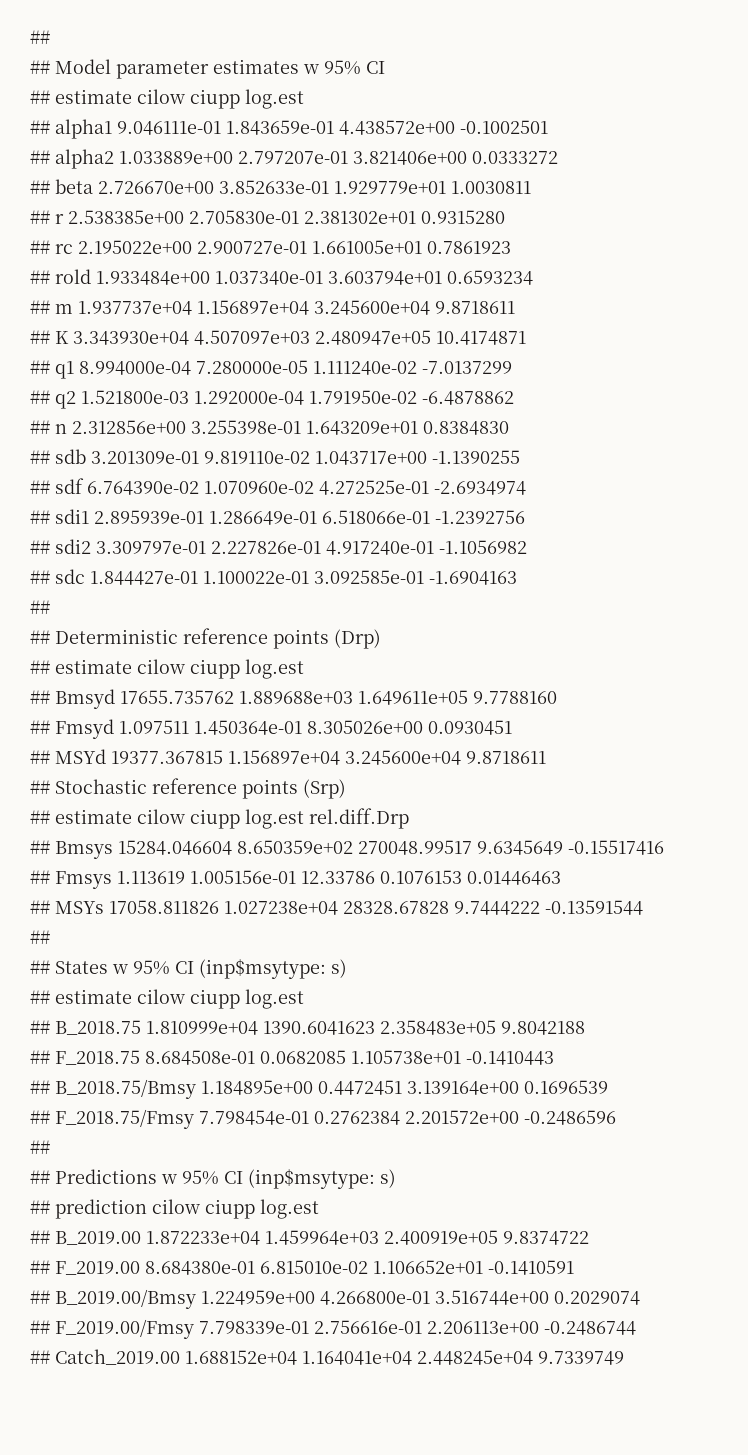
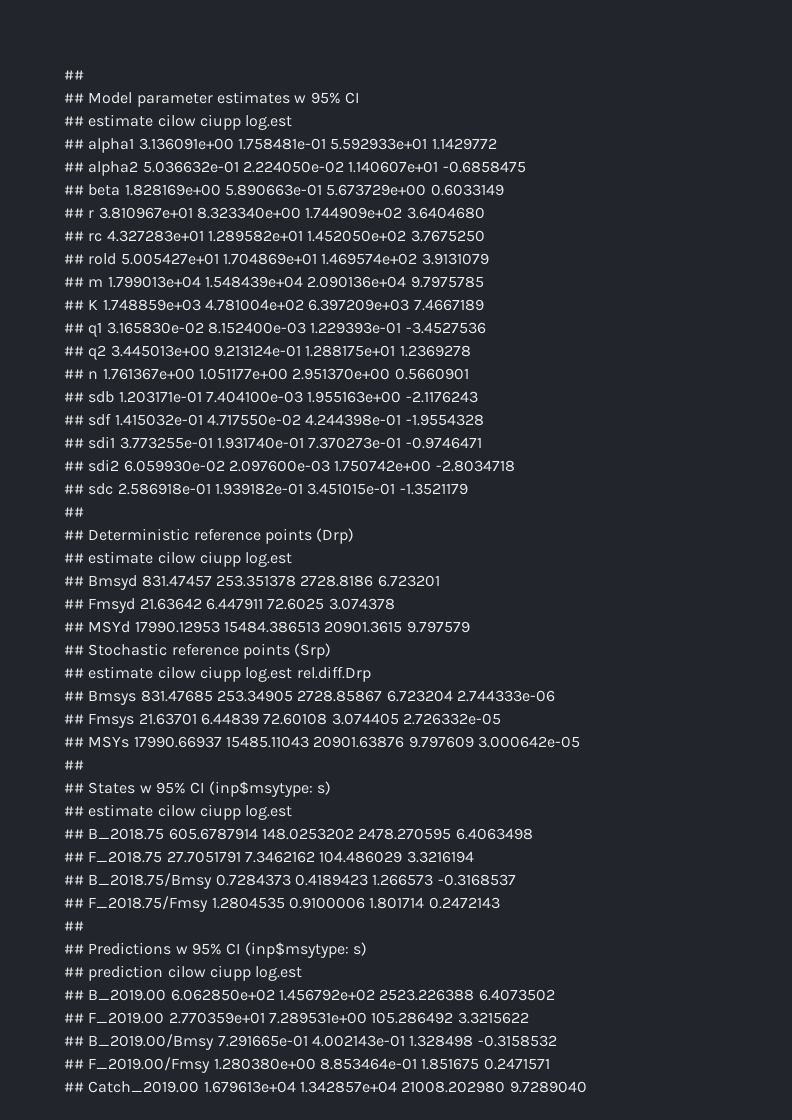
- ## alpha1 9.046111e-01 1.843659e-01 4.438572e+00 -0.1002501
- ## alpha2 1.033889e+00 2.797207e-01 3.821406e+00 0.0333272
- ## beta 2.726670e+00 3.852633e-01 1.929779e+01 1.0030811
- ## r 2.538385e+00 2.705830e-01 2.381302e+01 0.9315280
- ## rc 2.195022e+00 2.900727e-01 1.661005e+01 0.7861923
- ## rold 1.933484e+00 1.037340e-01 3.603794e+01 0.6593234
- ## m 1.937737e+04 1.156897e+04 3.245600e+04 9.8718611
- ## K 3.343930e+04 4.507097e+03 2.480947e+05 10.4174871
- ## q1 8.994000e-04 7.280000e-05 1.111240e-02 -7.0137299
- ## q2 1.521800e-03 1.292000e-04 1.791950e-02 -6.4878862
- ## n 2.312856e+00 3.255398e-01 1.643209e+01 0.8384830
- ## sdb 3.201309e-01 9.819110e-02 1.043717e+00 -1.1390255
- ## sdf 6.764390e-02 1.070960e-02 4.272525e-01 -2.6934974
- ## sdi1 2.895939e-01 1.286649e-01 6.518066e-01 -1.2392756
- ## sdi2 3.309797e-01 2.227826e-01 4.917240e-01 -1.1056982
- ## sdc 1.844427e-01 1.100022e-01 3.092585e-01 -1.6904163
+ ## alpha1 3.136091e+00 1.758481e-01 5.592933e+01 1.1429772
+ ## alpha2 5.036632e-01 2.224050e-02 1.140607e+01 -0.6858475
+ ## beta 1.828169e+00 5.890663e-01 5.673729e+00 0.6033149
+ ## r 3.810967e+01 8.323340e+00 1.744909e+02 3.6404680
+ ## rc 4.327283e+01 1.289582e+01 1.452050e+02 3.7675250
+ ## rold 5.005427e+01 1.704869e+01 1.469574e+02 3.9131079
+ ## m 1.799013e+04 1.548439e+04 2.090136e+04 9.7975785
+ ## K 1.748859e+03 4.781004e+02 6.397209e+03 7.4667189
+ ## q1 3.165830e-02 8.152400e-03 1.229393e-01 -3.4527536
+ ## q2 3.445013e+00 9.213124e-01 1.288175e+01 1.2369278
+ ## n 1.761367e+00 1.051177e+00 2.951370e+00 0.5660901
+ ## sdb 1.203171e-01 7.404100e-03 1.955163e+00 -2.1176243
+ ## sdf 1.415032e-01 4.717550e-02 4.244398e-01 -1.9554328
+ ## sdi1 3.773255e-01 1.931740e-01 7.370273e-01 -0.9746471
+ ## sdi2 6.059930e-02 2.097600e-03 1.750742e+00 -2.8034718
+ ## sdc 2.586918e-01 1.939182e-01 3.451015e-01 -1.3521179
- ## Bmsyd 17655.735762 1.889688e+03 1.649611e+05 9.7788160
- ## Fmsyd 1.097511 1.450364e-01 8.305026e+00 0.0930451
- ## MSYd 19377.367815 1.156897e+04 3.245600e+04 9.8718611
+ ## Bmsyd 831.47457 253.351378 2728.8186 6.723201
+ ## Fmsyd 21.63642 6.447911 72.6025 3.074378
+ ## MSYd 17990.12953 15484.386513 20901.3615 9.797579
- ## Bmsys 15284.046604 8.650359e+02 270048.99517 9.6345649 -0.15517416
- ## Fmsys 1.113619 1.005156e-01 12.33786 0.1076153 0.01446463
- ## MSYs 17058.811826 1.027238e+04 28328.67828 9.7444222 -0.13591544
+ ## Bmsys 831.47685 253.34905 2728.85867 6.723204 2.744333e-06
+ ## Fmsys 21.63701 6.44839 72.60108 3.074405 2.726332e-05
+ ## MSYs 17990.66937 15485.11043 20901.63876 9.797609 3.000642e-05
- ## B_2018.75 1.810999e+04 1390.6041623 2.358483e+05 9.8042188
- ## F_2018.75 8.684508e-01 0.0682085 1.105738e+01 -0.1410443
- ## B_2018.75/Bmsy 1.184895e+00 0.4472451 3.139164e+00 0.1696539
- ## F_2018.75/Fmsy 7.798454e-01 0.2762384 2.201572e+00 -0.2486596
+ ## B_2018.75 605.6787914 148.0253202 2478.270595 6.4063498
+ ## F_2018.75 27.7051791 7.3462162 104.486029 3.3216194
+ ## B_2018.75/Bmsy 0.7284373 0.4189423 1.266573 -0.3168537
+ ## F_2018.75/Fmsy 1.2804535 0.9100006 1.801714 0.2472143
- ## B_2019.00 1.872233e+04 1.459964e+03 2.400919e+05 9.8374722
- ## F_2019.00 8.684380e-01 6.815010e-02 1.106652e+01 -0.1410591
- ## B_2019.00/Bmsy 1.224959e+00 4.266800e-01 3.516744e+00 0.2029074
- ## F_2019.00/Fmsy 7.798339e-01 2.756616e-01 2.206113e+00 -0.2486744
- ## Catch_2019.00 1.688152e+04 1.164041e+04 2.448245e+04 9.7339749
+ ## B_2019.00 6.062850e+02 1.456792e+02 2523.226388 6.4073502
+ ## F_2019.00 2.770359e+01 7.289531e+00 105.286492 3.3215622
+ ## B_2019.00/Bmsy 7.291665e-01 4.002143e-01 1.328498 -0.3158532
+ ## F_2019.00/Fmsy 1.280380e+00 8.853464e-01 1.851675 0.2471571
+ ## Catch_2019.00 1.679613e+04 1.342857e+04 21008.202980 9.7289040

